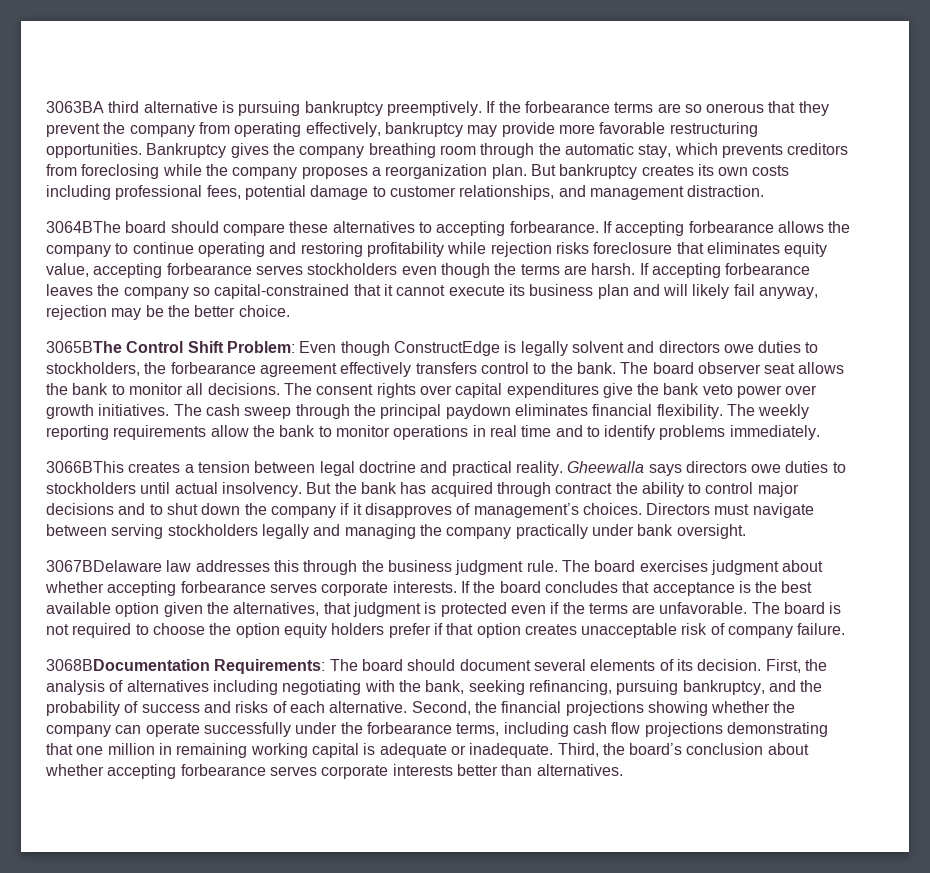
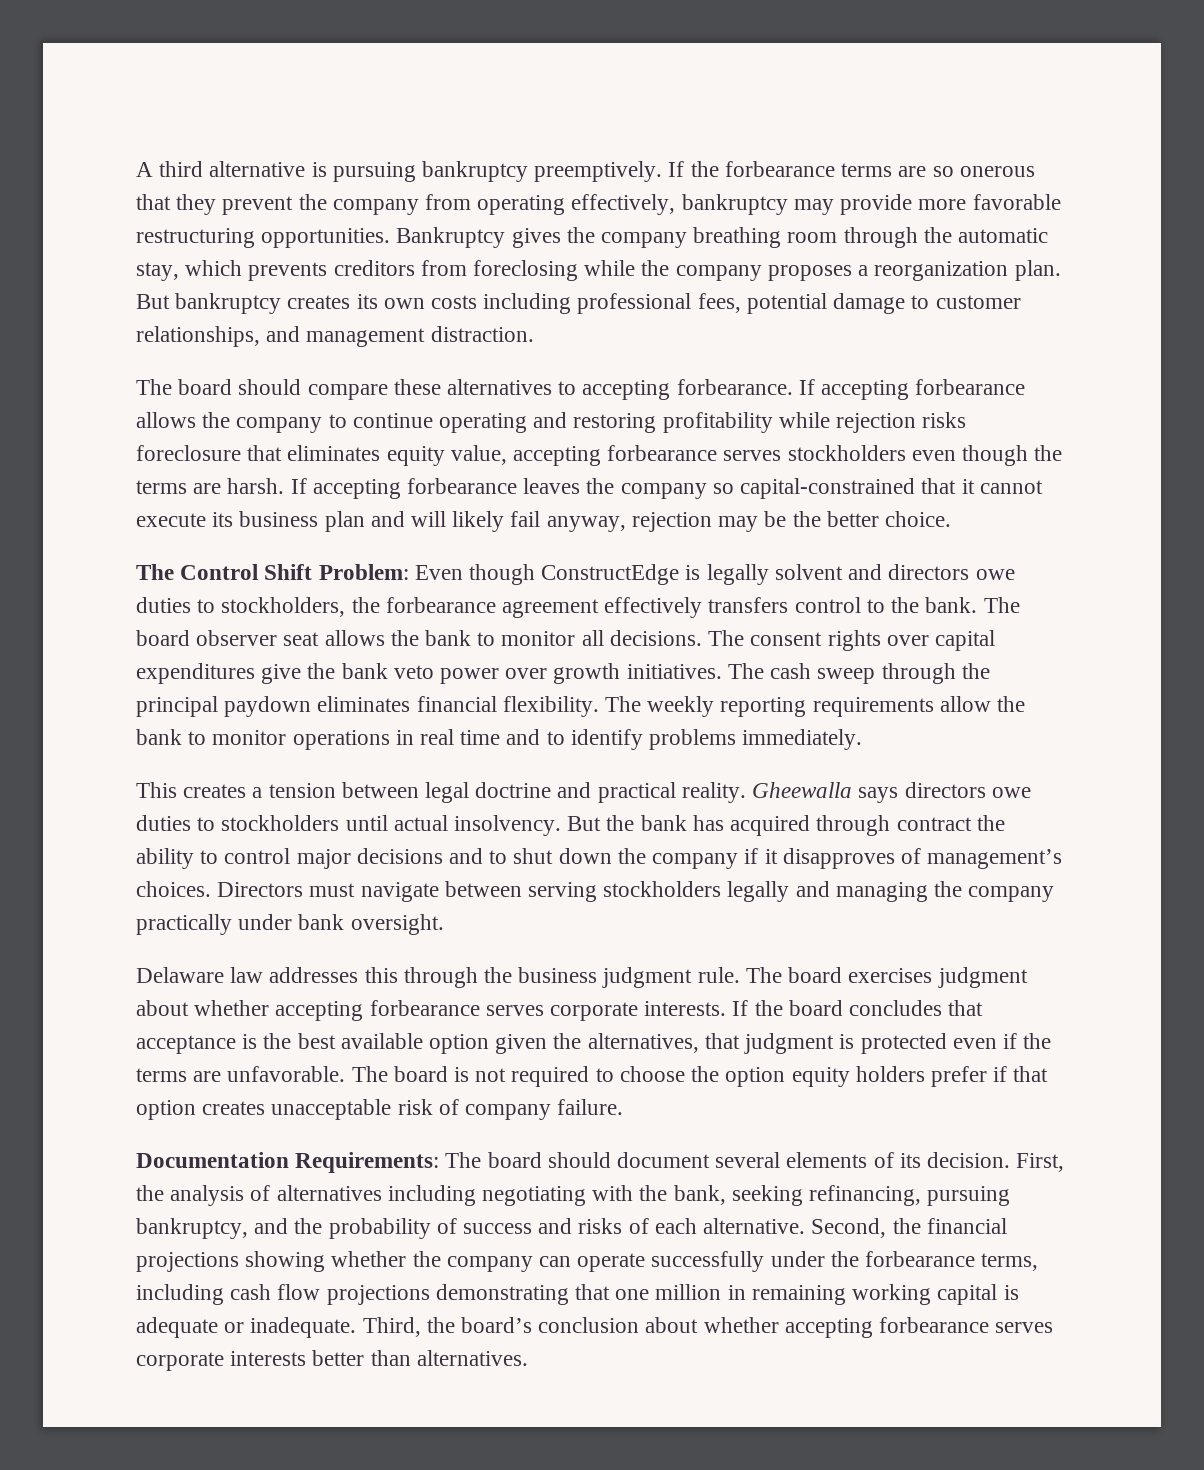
- 3063BA third alternative is pursuing bankruptcy preemptively.
+ A third alternative is pursuing bankruptcy preemptively.
- 3064BThe board should compare these alternatives to accepting forbearance.
+ The board should compare these alternatives to accepting forbearance.
- 3065BThe Control Shift Problem: Even though ConstructEdge is legally solvent and directors owe duties to stockholders, the forbearance agreement effectively transfers control to the bank.
+ The Control Shift Problem: Even though ConstructEdge is legally solvent and directors owe duties to stockholders, the forbearance agreement effectively transfers control to the bank.
- 3066BThis creates a tension between legal doctrine and practical reality.
+ This creates a tension between legal doctrine and practical reality.
- 3067BDelaware law addresses this through the business judgment rule.
+ Delaware law addresses this through the business judgment rule.
- 3068BDocumentation Requirements: The board should document several elements of its decision.
+ Documentation Requirements: The board should document several elements of its decision.

